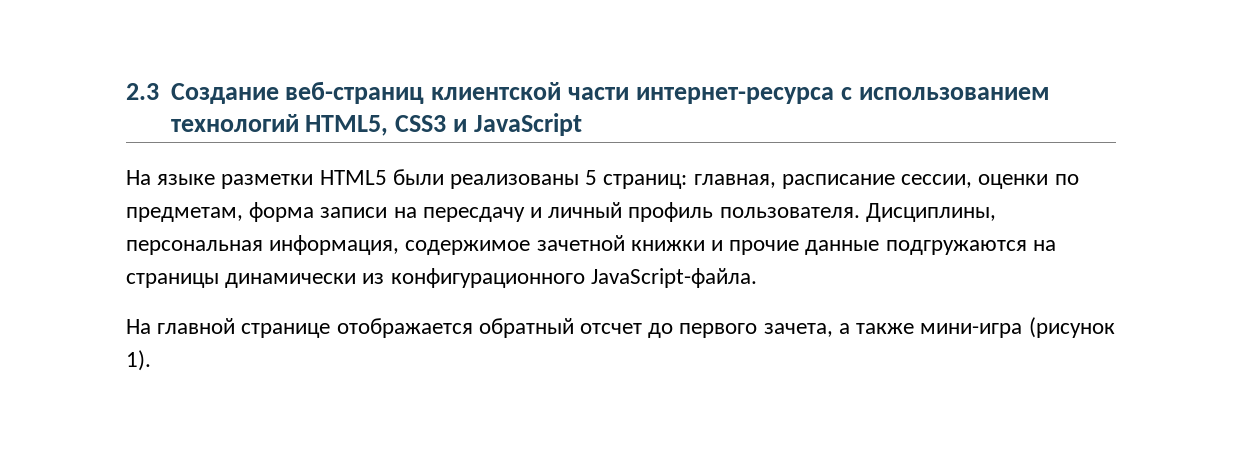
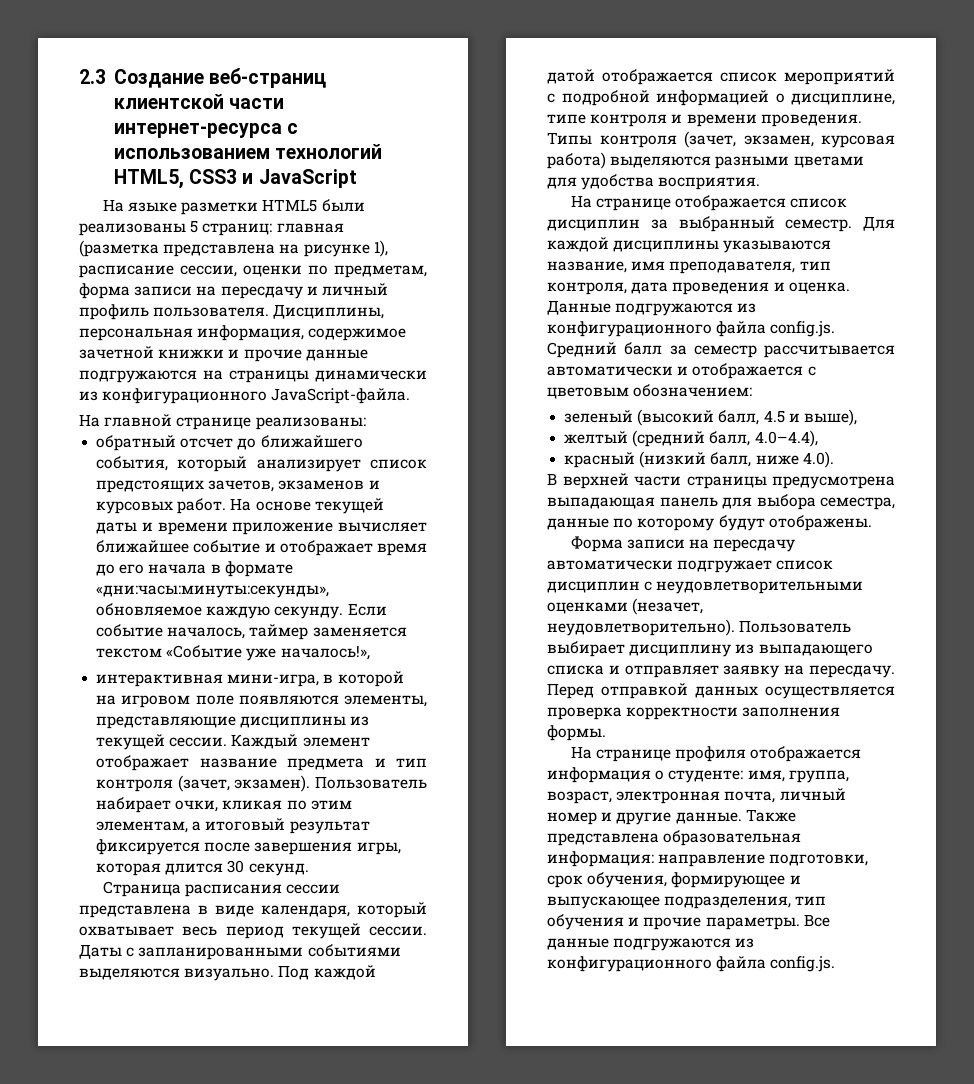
- На языке разметки HTML5 были реализованы 5 страниц: главная, расписание сессии, оценки по предметам, форма записи на пересдачу и личный профиль пользователя.
+ На языке разметки HTML5 были реализованы 5 страниц: главная (разметка представлена на рисунке 1), расписание сессии, оценки по предметам, форма записи на пересдачу и личный профиль пользователя.
- На главной странице отображается обратный отсчет до первого зачета, а также мини-игра (рисунок 1).
+ На главной странице реализованы:
+ обратный отсчет до ближайшего события, который анализирует список предстоящих зачетов, экзаменов и курсовых работ. На основе текущей даты и времени приложение вычисляет ближайшее событие и отображает время до его начала в формате «дни:часы:минуты:секунды», обновляемое каждую секунду. Если событие началось, таймер заменяется текстом «Событие уже началось!»,
+ интерактивная мини-игра, в которой на игровом поле появляются элементы, представляющие дисциплины из текущей сессии. Каждый элемент отображает название предмета и тип контроля (зачет, экзамен). Пользователь набирает очки, кликая по этим элементам, а итоговый результат фиксируется после завершения игры, которая длится 30 секунд.
+ Страница расписания сессии представлена в виде календаря, который охватывает весь период текущей сессии. Даты с запланированными событиями выделяются визуально. Под каждой датой отображается список мероприятий с подробной информацией о дисциплине, типе контроля и времени проведения. Типы контроля (зачет, экзамен, курсовая работа) выделяются разными цветами для удобства восприятия.
+ На странице отображается список дисциплин за выбранный семестр. Для каждой дисциплины указываются название, имя преподавателя, тип контроля, дата проведения и оценка. Данные подгружаются из конфигурационного файла config.js. Средний балл за семестр рассчитывается автоматически и отображается с цветовым обозначением:
+ зеленый (высокий балл, 4.5 и выше),
+ желтый (средний балл, 4.0–4.4),
+ красный (низкий балл, ниже 4.0).
+ В верхней части страницы предусмотрена выпадающая панель для выбора семестра, данные по которому будут отображены.
+ Форма записи на пересдачу автоматически подгружает список дисциплин с неудовлетворительными оценками (незачет, неудовлетворительно). Пользователь выбирает дисциплину из выпадающего списка и отправляет заявку на пересдачу. Перед отправкой данных осуществляется проверка корректности заполнения формы.
+ На странице профиля отображается информация о студенте: имя, группа, возраст, электронная почта, личный номер и другие данные. Также представлена образовательная информация: направление подготовки, срок обучения, формирующее и выпускающее подразделения, тип обучения и прочие параметры. Все данные подгружаются из конфигурационного файла config.js.

